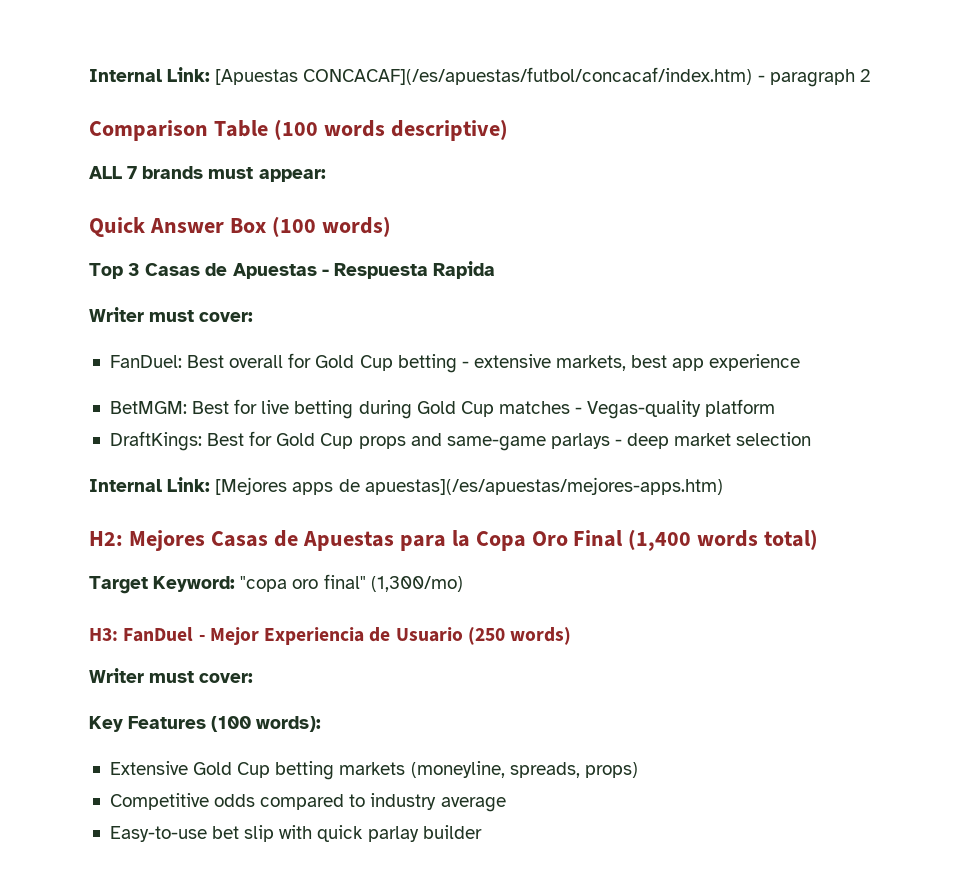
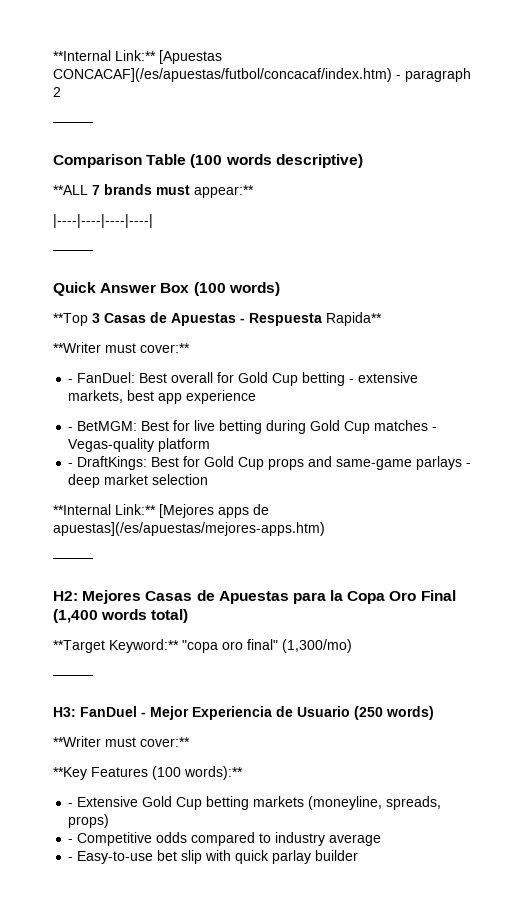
- Internal Link: [Apuestas CONCACAF](/es/apuestas/futbol/concacaf/index.htm) - paragraph 2
+ **Internal Link:** [Apuestas CONCACAF](/es/apuestas/futbol/concacaf/index.htm) - paragraph 2
+ ────
- ALL 7 brands must appear:
+ **ALL 7 brands must appear:**
+ |----|----|----|----|
+ ────
- Top 3 Casas de Apuestas - Respuesta Rapida
- Writer must cover:
- FanDuel: Best overall for Gold Cup betting - extensive markets, best app experience
+ **Top 3 Casas de Apuestas - Respuesta Rapida**
+ **Writer must cover:**
+ - FanDuel: Best overall for Gold Cup betting - extensive markets, best app experience
- BetMGM: Best for live betting during Gold Cup matches - Vegas-quality platform
+ - BetMGM: Best for live betting during Gold Cup matches - Vegas-quality platform
- DraftKings: Best for Gold Cup props and same-game parlays - deep market selection
+ - DraftKings: Best for Gold Cup props and same-game parlays - deep market selection
- Internal Link: [Mejores apps de apuestas](/es/apuestas/mejores-apps.htm)
+ **Internal Link:** [Mejores apps de apuestas](/es/apuestas/mejores-apps.htm)
+ ────
- Target Keyword: "copa oro final" (1,300/mo)
+ **Target Keyword:** "copa oro final" (1,300/mo)
+ ────
  H3: FanDuel - Mejor Experiencia de Usuario (250 words)
- Writer must cover:
- Key Features (100 words):
- Extensive Gold Cup betting markets (moneyline, spreads, props)
+ **Writer must cover:**
+ **Key Features (100 words):**
+ - Extensive Gold Cup betting markets (moneyline, spreads, props)
- Competitive odds compared to industry average
+ - Competitive odds compared to industry average
- Easy-to-use bet slip with quick parlay builder
+ - Easy-to-use bet slip with quick parlay builder

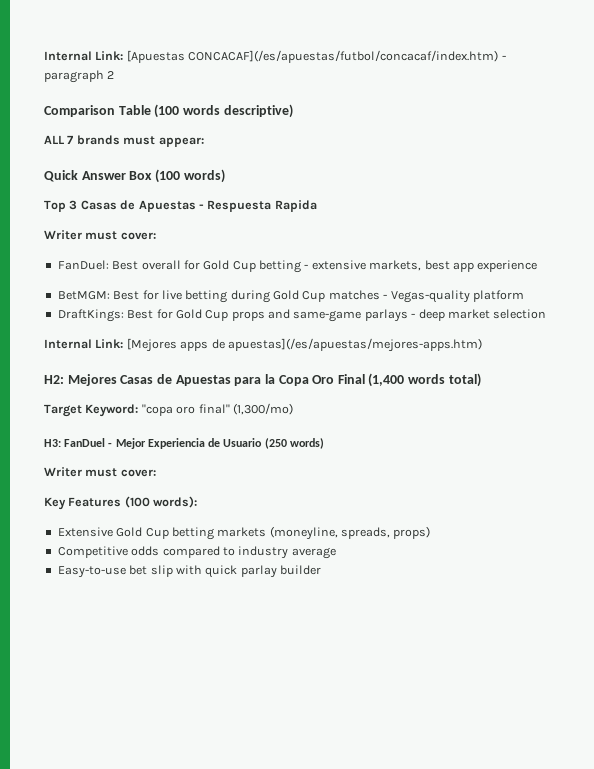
- **Internal Link:** [Apuestas CONCACAF](/es/apuestas/futbol/concacaf/index.htm) - paragraph 2
- ────
+ Internal Link: [Apuestas CONCACAF](/es/apuestas/futbol/concacaf/index.htm) - paragraph 2
- **ALL 7 brands must appear:**
- |----|----|----|----|
- ────
+ ALL 7 brands must appear:
- **Top 3 Casas de Apuestas - Respuesta Rapida**
- **Writer must cover:**
- - FanDuel: Best overall for Gold Cup betting - extensive markets, best app experience
+ Top 3 Casas de Apuestas - Respuesta Rapida
+ Writer must cover:
+ FanDuel: Best overall for Gold Cup betting - extensive markets, best app experience
- - BetMGM: Best for live betting during Gold Cup matches - Vegas-quality platform
+ BetMGM: Best for live betting during Gold Cup matches - Vegas-quality platform
- - DraftKings: Best for Gold Cup props and same-game parlays - deep market selection
+ DraftKings: Best for Gold Cup props and same-game parlays - deep market selection
- **Internal Link:** [Mejores apps de apuestas](/es/apuestas/mejores-apps.htm)
- ────
+ Internal Link: [Mejores apps de apuestas](/es/apuestas/mejores-apps.htm)
- **Target Keyword:** "copa oro final" (1,300/mo)
- ────
+ Target Keyword: "copa oro final" (1,300/mo)
  H3: FanDuel - Mejor Experiencia de Usuario (250 words)
- **Writer must cover:**
- **Key Features (100 words):**
- - Extensive Gold Cup betting markets (moneyline, spreads, props)
+ Writer must cover:
+ Key Features (100 words):
+ Extensive Gold Cup betting markets (moneyline, spreads, props)
- - Competitive odds compared to industry average
+ Competitive odds compared to industry average
- - Easy-to-use bet slip with quick parlay builder
+ Easy-to-use bet slip with quick parlay builder

